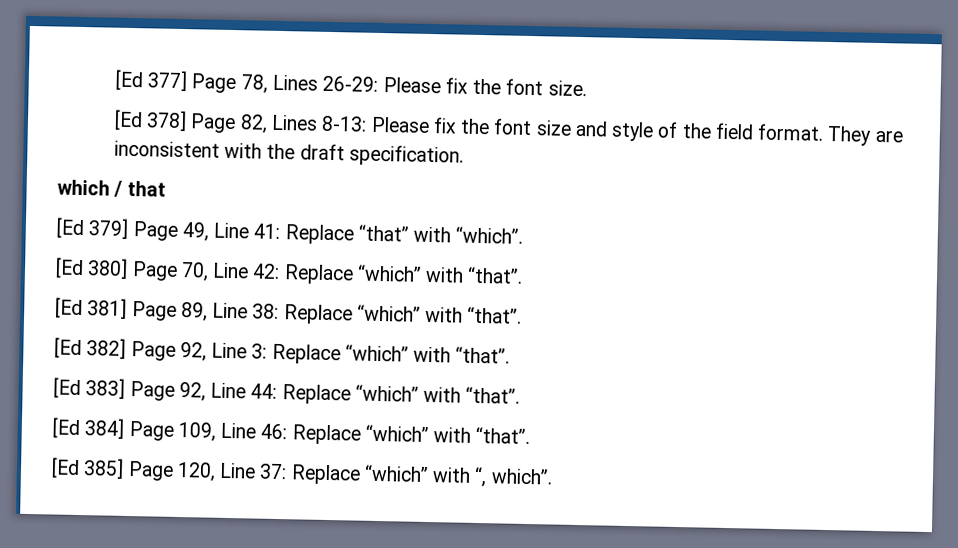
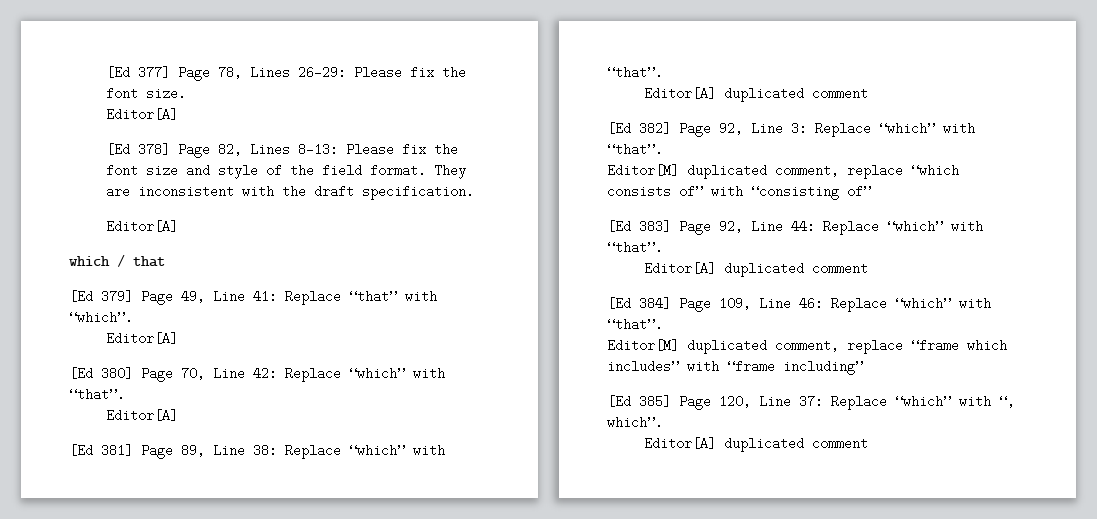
  [Ed 377] Page 78, Lines 26-29: Please fix the font size.
+ Editor[A]
  They are inconsistent with the draft specification.
+ Editor[A]
  [Ed 379] Page 49, Line 41: Replace “that” with “which”.
+ Editor[A]
  [Ed 380] Page 70, Line 42: Replace “which” with “that”.
+ Editor[A]
  [Ed 381] Page 89, Line 38: Replace “which” with “that”.
+ Editor[A] duplicated comment
+ Editor[M] duplicated comment, replace “which consists of” with “consisting of”
  [Ed 383] Page 92, Line 44: Replace “which” with “that”.
+ Editor[A] duplicated comment
+ Editor[M] duplicated comment, replace “frame which includes” with “frame including”
  [Ed 385] Page 120, Line 37: Replace “which” with “, which”.
+ Editor[A] duplicated comment

